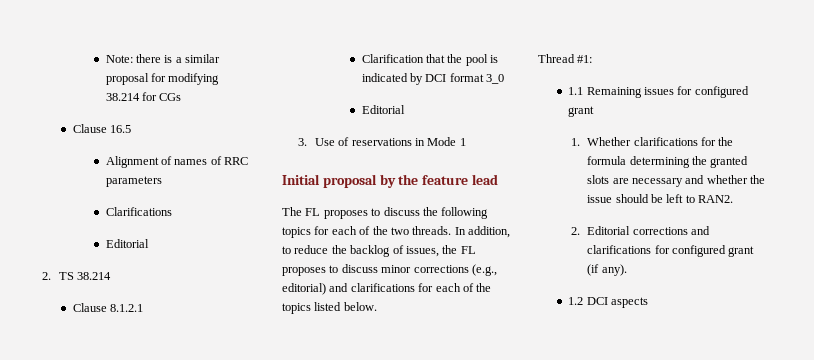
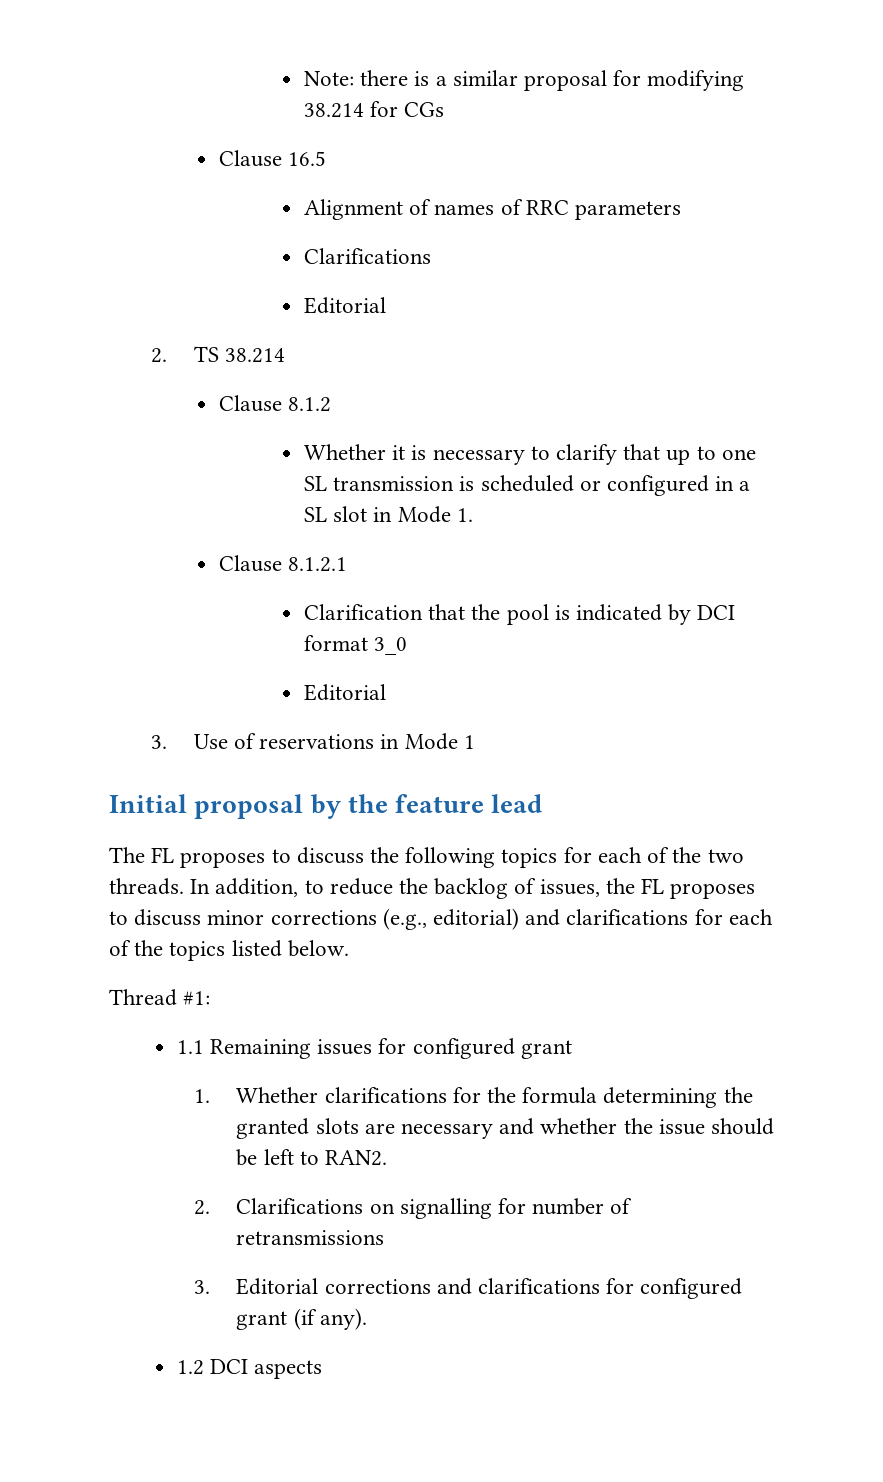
+ Clause 8.1.2
+ Whether it is necessary to clarify that up to one SL transmission is scheduled or configured in a SL slot in Mode 1.
- 2. Editorial corrections and clarifications for configured grant (if any).
+ 2. Clarifications on signalling for number of retransmissions
+ 3. Editorial corrections and clarifications for configured grant (if any).

